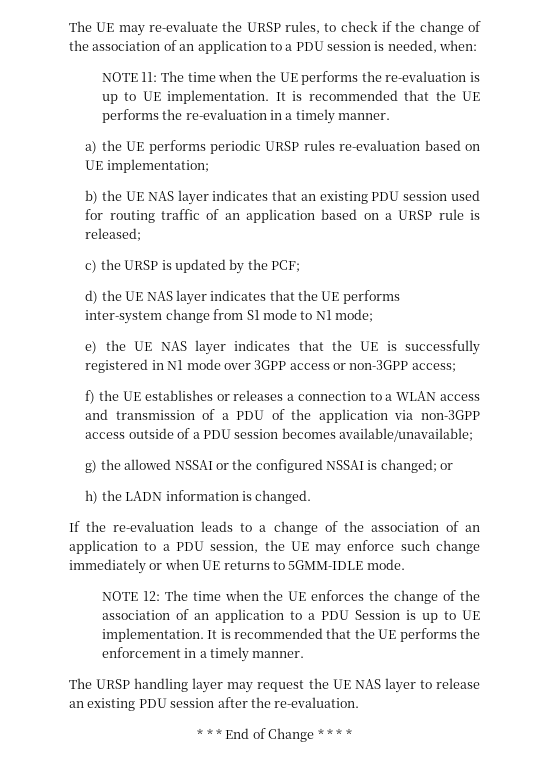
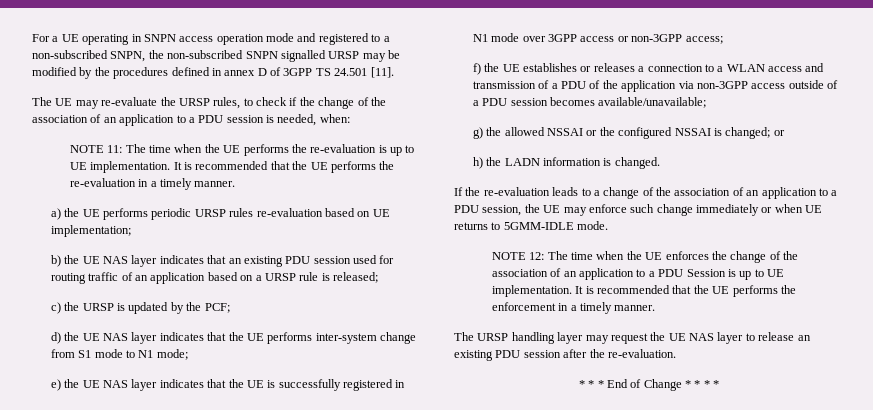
+ For a UE operating in SNPN access operation mode and registered to a non-subscribed SNPN, the non-subscribed SNPN signalled URSP may be modified by the procedures defined in annex D of 3GPP TS 24.501 [11].

